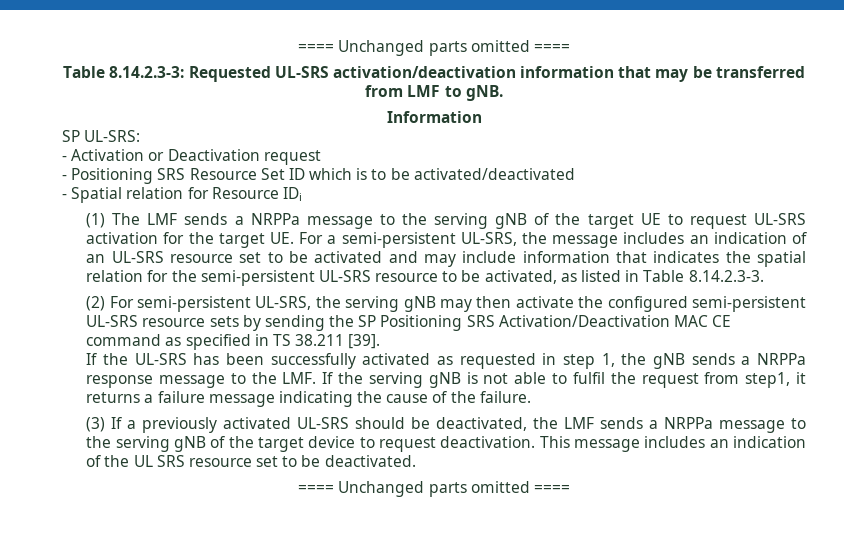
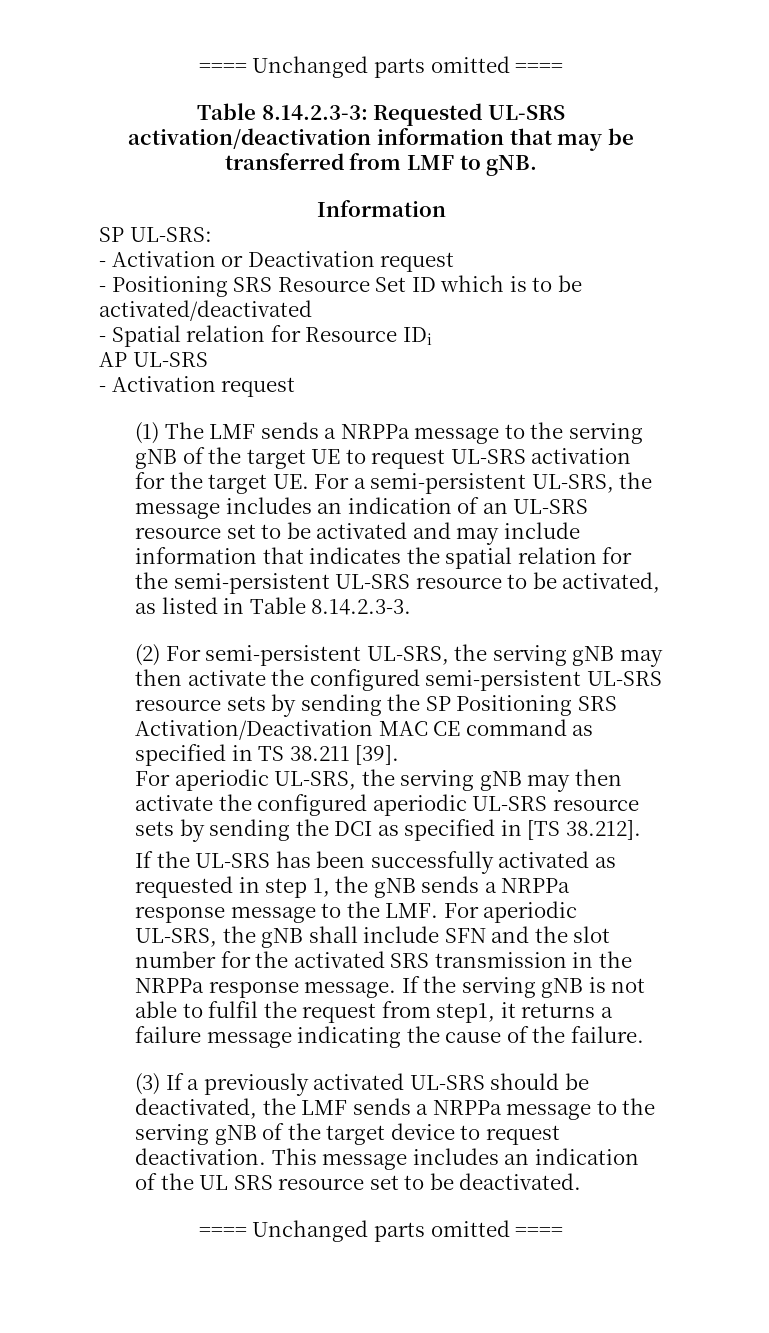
+ AP UL-SRS
+ - Activation request
+ For aperiodic UL-SRS, the serving gNB may then activate the configured aperiodic UL-SRS resource sets by sending the DCI as specified in [TS 38.212].
- If the UL-SRS has been successfully activated as requested in step 1, the gNB sends a NRPPa response message to the LMF. If the serving gNB is not able to fulfil the request from step1, it returns a failure message indicating the cause of the failure.
+ If the UL-SRS has been successfully activated as requested in step 1, the gNB sends a NRPPa response message to the LMF. For aperiodic UL-SRS, the gNB shall include SFN and the slot number for the activated SRS transmission in the NRPPa response message. If the serving gNB is not able to fulfil the request from step1, it returns a failure message indicating the cause of the failure.

